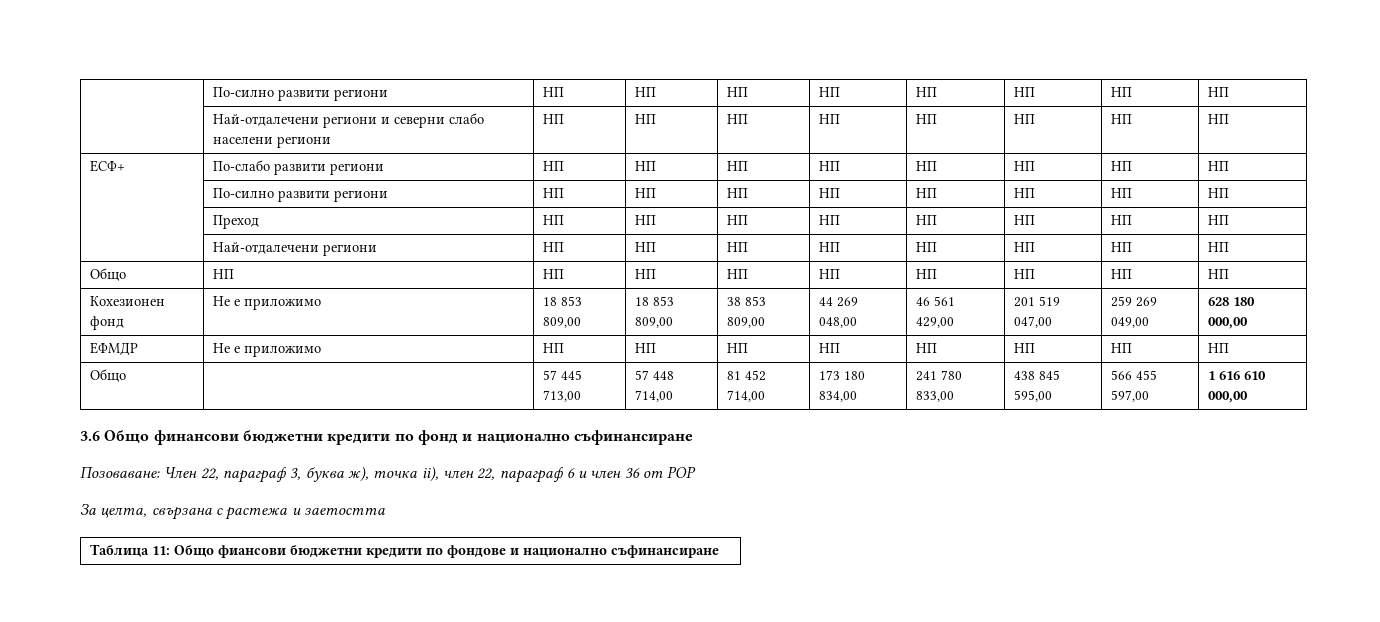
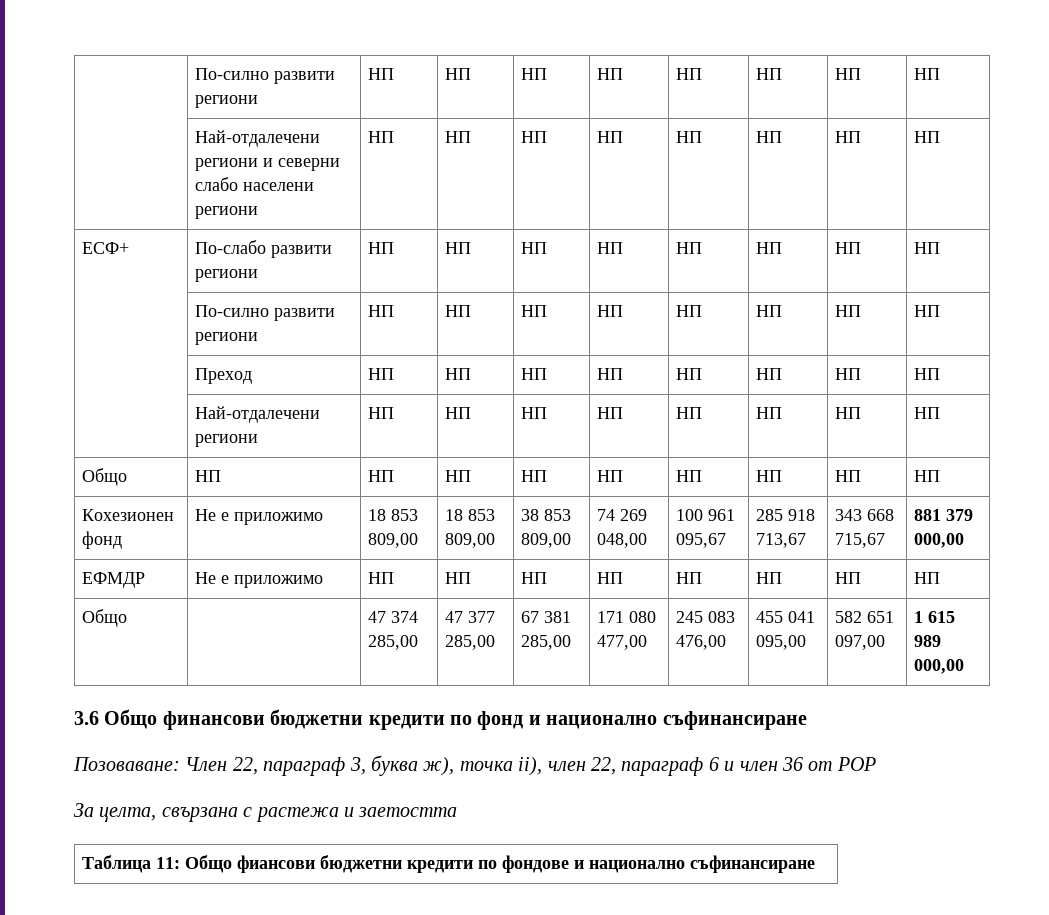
- Кохезионен фонд | Не е приложимо | 18 853 809,00 | 18 853 809,00 | 38 853 809,00 | 44 269 048,00 | 46 561 429,00 | 201 519 047,00 | 259 269 049,00 | 628 180 000,00
+ Кохезионен фонд | Не е приложимо | 18 853 809,00 | 18 853 809,00 | 38 853 809,00 | 74 269 048,00 | 100 961 095,67 | 285 918 713,67 | 343 668 715,67 | 881 379 000,00
- Общо | | 57 445 713,00 | 57 448 714,00 | 81 452 714,00 | 173 180 834,00 | 241 780 833,00 | 438 845 595,00 | 566 455 597,00 | 1 616 610 000,00
+ Общо | | 47 374 285,00 | 47 377 285,00 | 67 381 285,00 | 171 080 477,00 | 245 083 476,00 | 455 041 095,00 | 582 651 097,00 | 1 615 989 000,00

